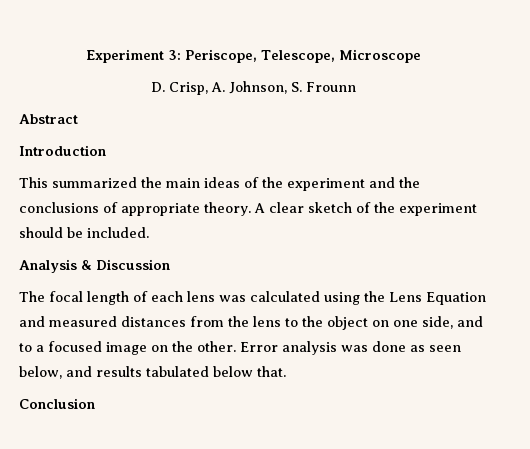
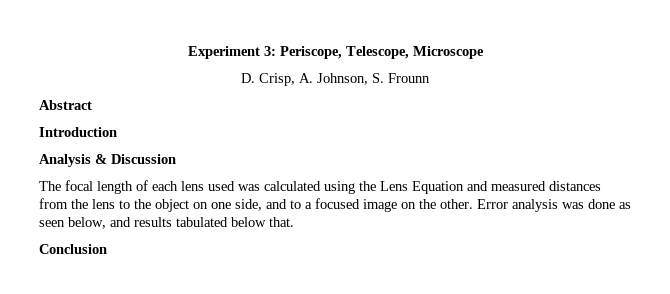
- This summarized the main ideas of the experiment and the conclusions of appropriate theory. A clear sketch of the experiment should be included.
- The focal length of each lens was calculated using the Lens Equation and measured distances from the lens to the object on one side, and to a focused image on the other.
+ The focal length of each lens used was calculated using the Lens Equation and measured distances from the lens to the object on one side, and to a focused image on the other.

